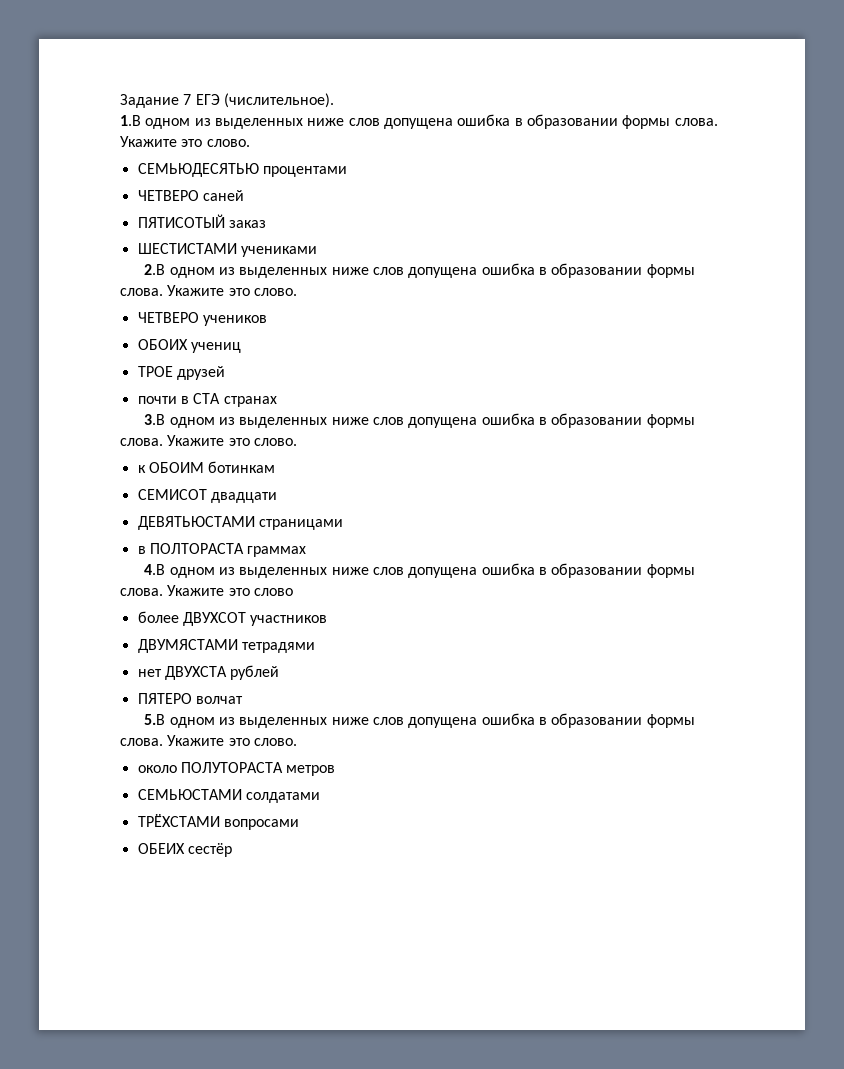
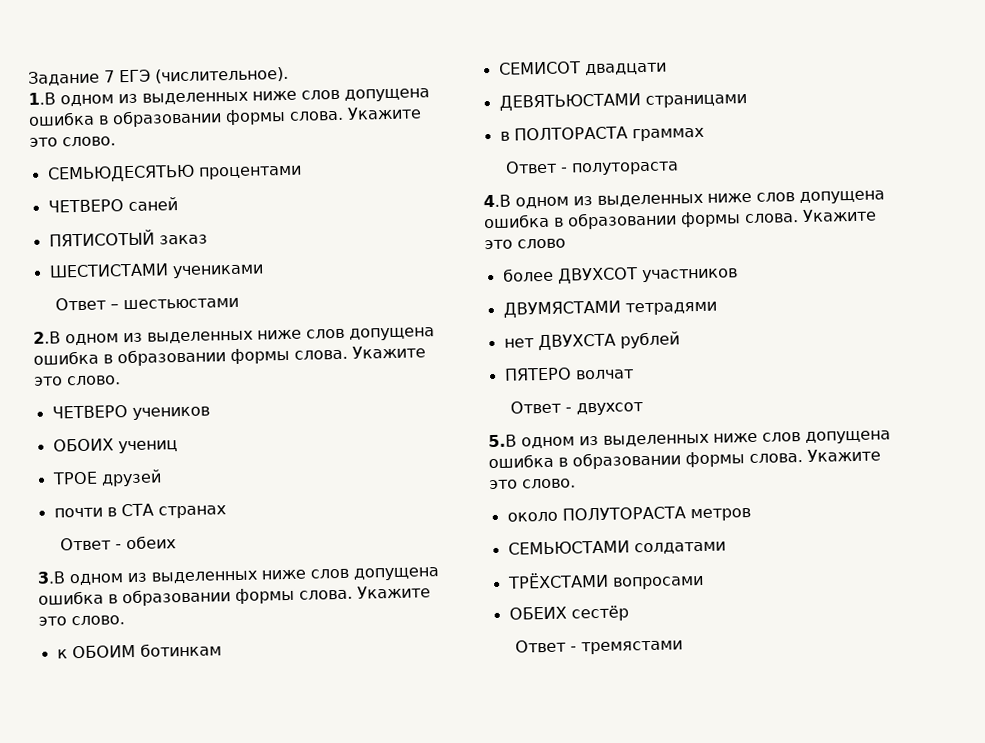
+ Ответ – шестьюстами
+ Ответ - обеих
+ Ответ - полутораста
+ Ответ - двухсот
+ Ответ - тремястами

